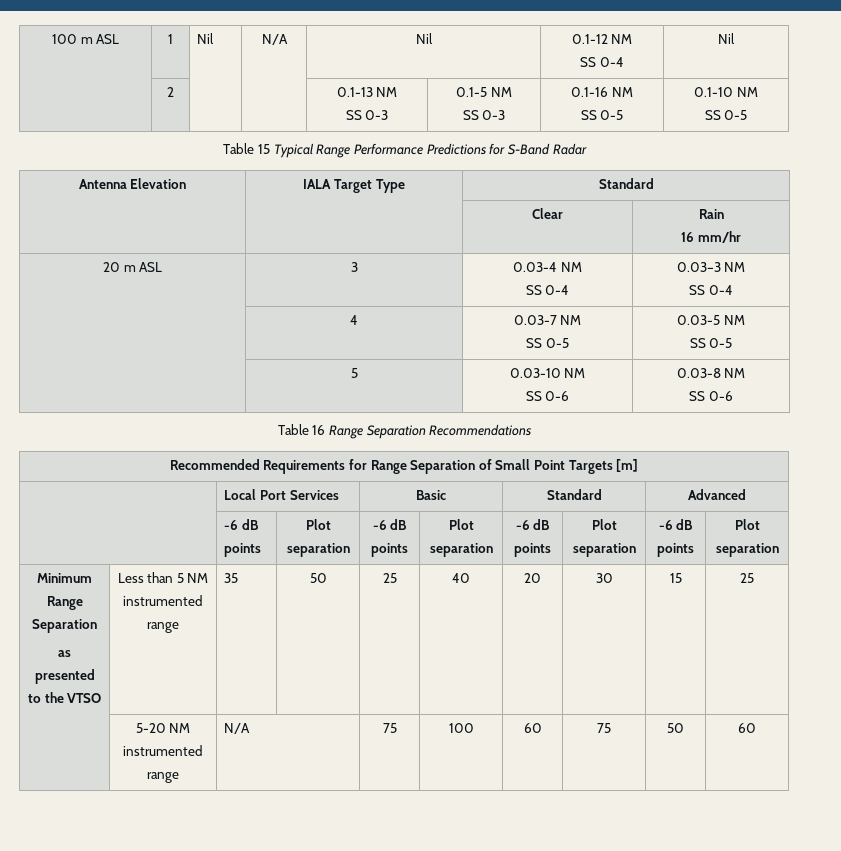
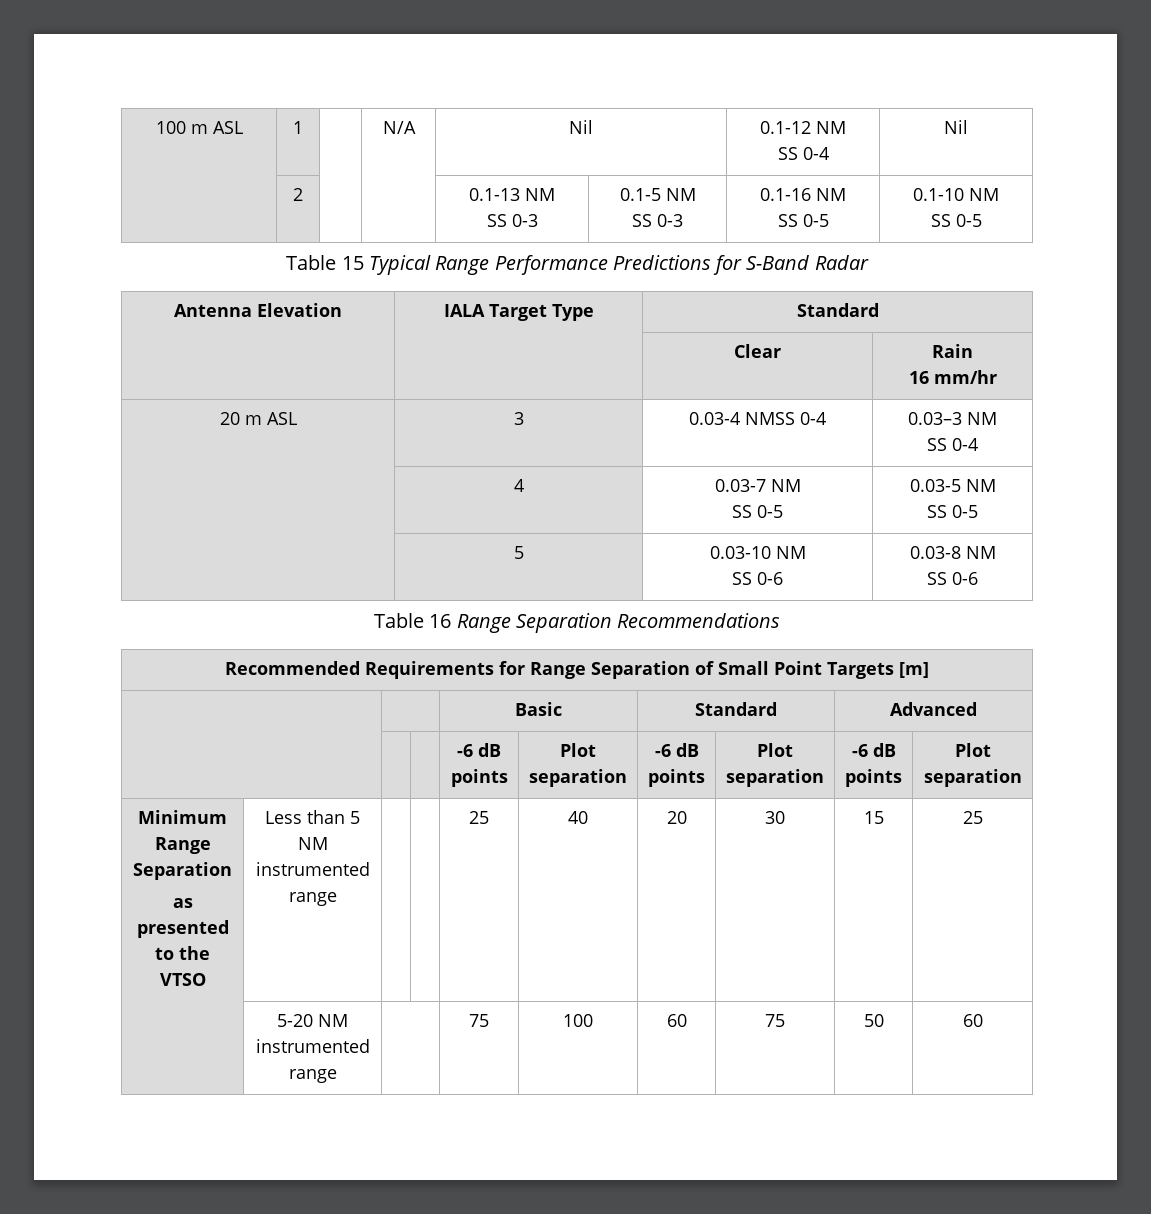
- 100 m ASL | 1 | Nil | N/A | Nil | 0.1-12 NM
+ 100 m ASL | 1 | | N/A | Nil | 0.1-12 NM
- 20 m ASL | 3 | 0.03-4 NM
- SS 0-4 | 0.03–3 NM
+ 20 m ASL | 3 | 0.03-4 NMSS 0-4 | 0.03–3 NM
- | Local Port Services | Basic | Standard | Advanced
+ | | Basic | Standard | Advanced
- | -6 dB points | Plot separation | -6 dB points | Plot separation | -6 dB points | Plot separation | -6 dB points | Plot separation
+ | | | -6 dB points | Plot separation | -6 dB points | Plot separation | -6 dB points | Plot separation
  Minimum Range Separation
- as presented to the VTSO | Less than 5 NM instrumented range | 35 | 50 | 25 | 40 | 20 | 30 | 15 | 25
+ as presented to the VTSO | Less than 5 NM instrumented range | | | 25 | 40 | 20 | 30 | 15 | 25
- | 5-20 NM instrumented range | N/A | 75 | 100 | 60 | 75 | 50 | 60
+ | 5-20 NM instrumented range | | 75 | 100 | 60 | 75 | 50 | 60

